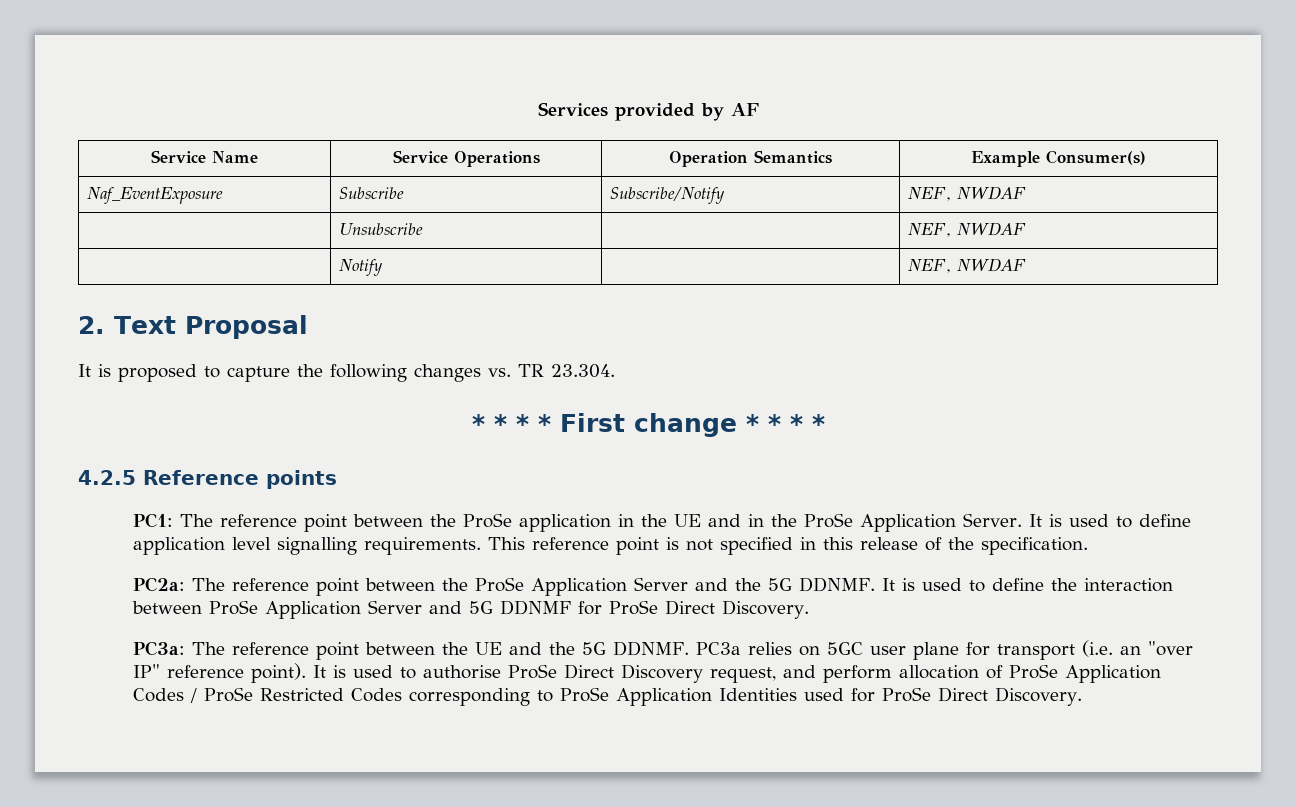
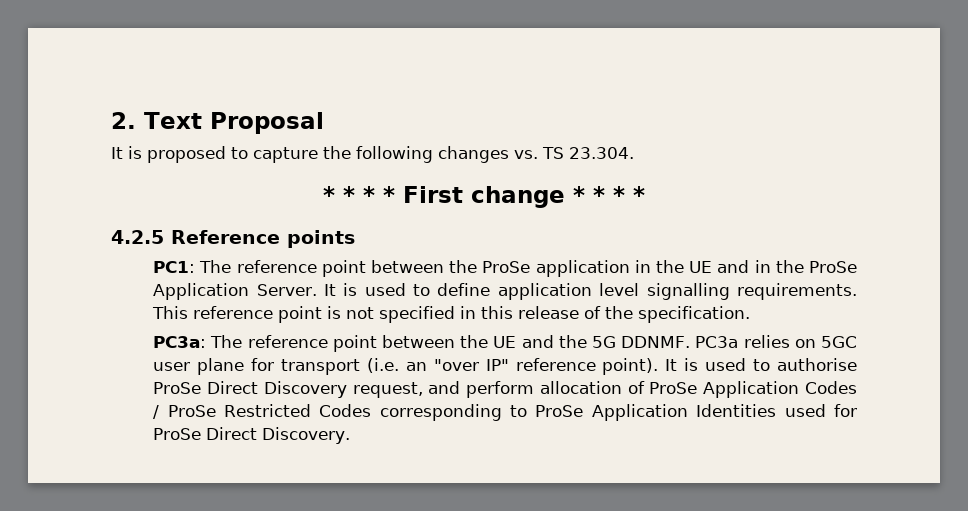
- Services provided by AF
- Service Name | Service Operations | Operation Semantics | Example Consumer(s)
- Naf_EventExposure | Subscribe | Subscribe/Notify | NEF, NWDAF
- | Unsubscribe | | NEF, NWDAF
- | Notify | | NEF, NWDAF
- It is proposed to capture the following changes vs. TR 23.304.
+ It is proposed to capture the following changes vs. TS 23.304.
- PC2a: The reference point between the ProSe Application Server and the 5G DDNMF. It is used to define the interaction between ProSe Application Server and 5G DDNMF for ProSe Direct Discovery.

